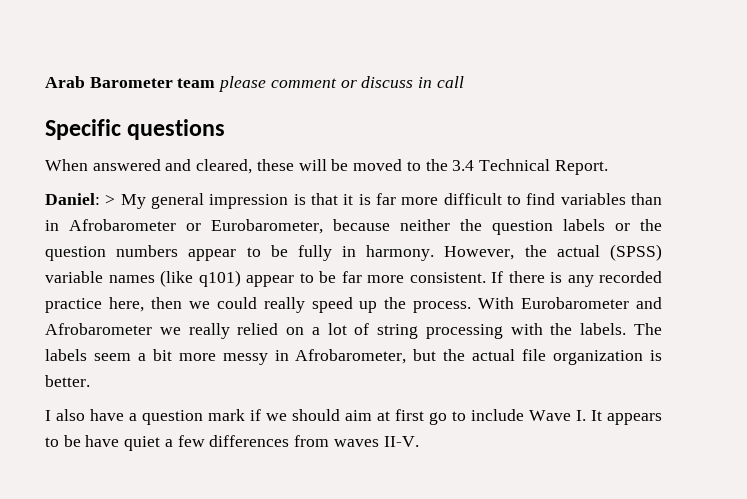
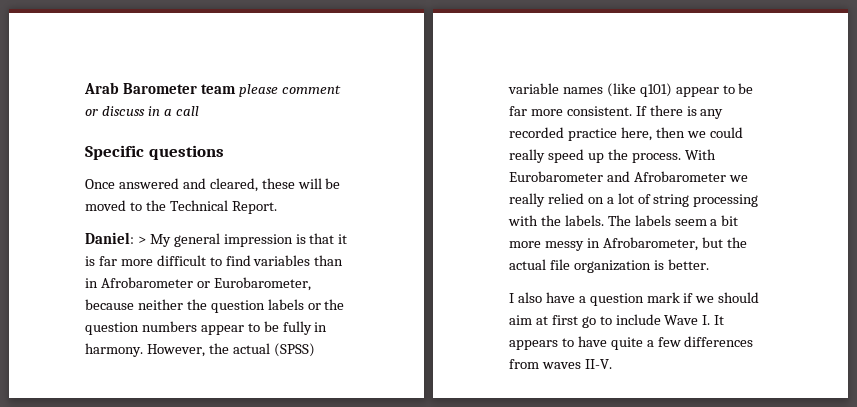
- Arab Barometer team please comment or discuss in call
+ Arab Barometer team please comment or discuss in a call
- When answered and cleared, these will be moved to the 3.4 Technical Report.
+ Once answered and cleared, these will be moved to the Technical Report.
- I also have a question mark if we should aim at first go to include Wave I. It appears to be have quiet a few differences from waves II-V.
+ I also have a question mark if we should aim at first go to include Wave I. It appears to have quite a few differences from waves II-V.

